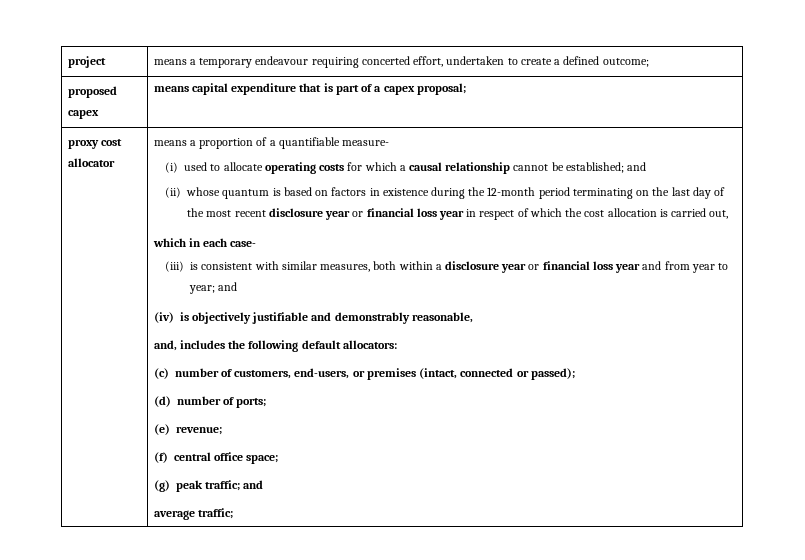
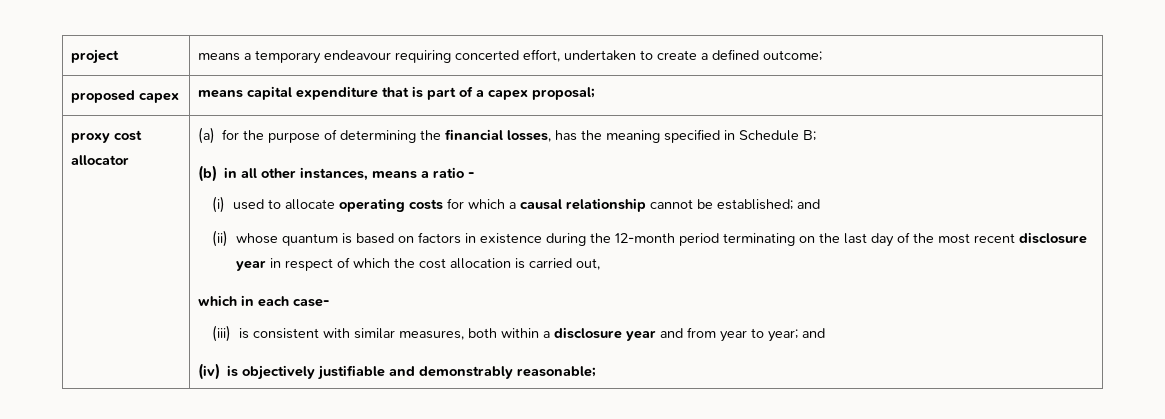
- means a proportion of a quantifiable measure-
+ (a) for the purpose of determining the financial losses, has the meaning specified in Schedule B;
+ (b) in all other instances, means a ratio -
- (ii) whose quantum is based on factors in existence during the 12-month period terminating on the last day of the most recent disclosure year or financial loss year in respect of which the cost allocation is carried out,
+ (ii) whose quantum is based on factors in existence during the 12-month period terminating on the last day of the most recent disclosure year in respect of which the cost allocation is carried out,
- (iii) is consistent with similar measures, both within a disclosure year or financial loss year and from year to year; and
+ (iii) is consistent with similar measures, both within a disclosure year and from year to year; and
- (iv) is objectively justifiable and demonstrably reasonable,
- and, includes the following default allocators:
- (c) number of customers, end-users, or premises (intact, connected or passed);
- (d) number of ports;
- (e) revenue;
- (f) central office space;
- (g) peak traffic; and
- average traffic;
+ (iv) is objectively justifiable and demonstrably reasonable;

